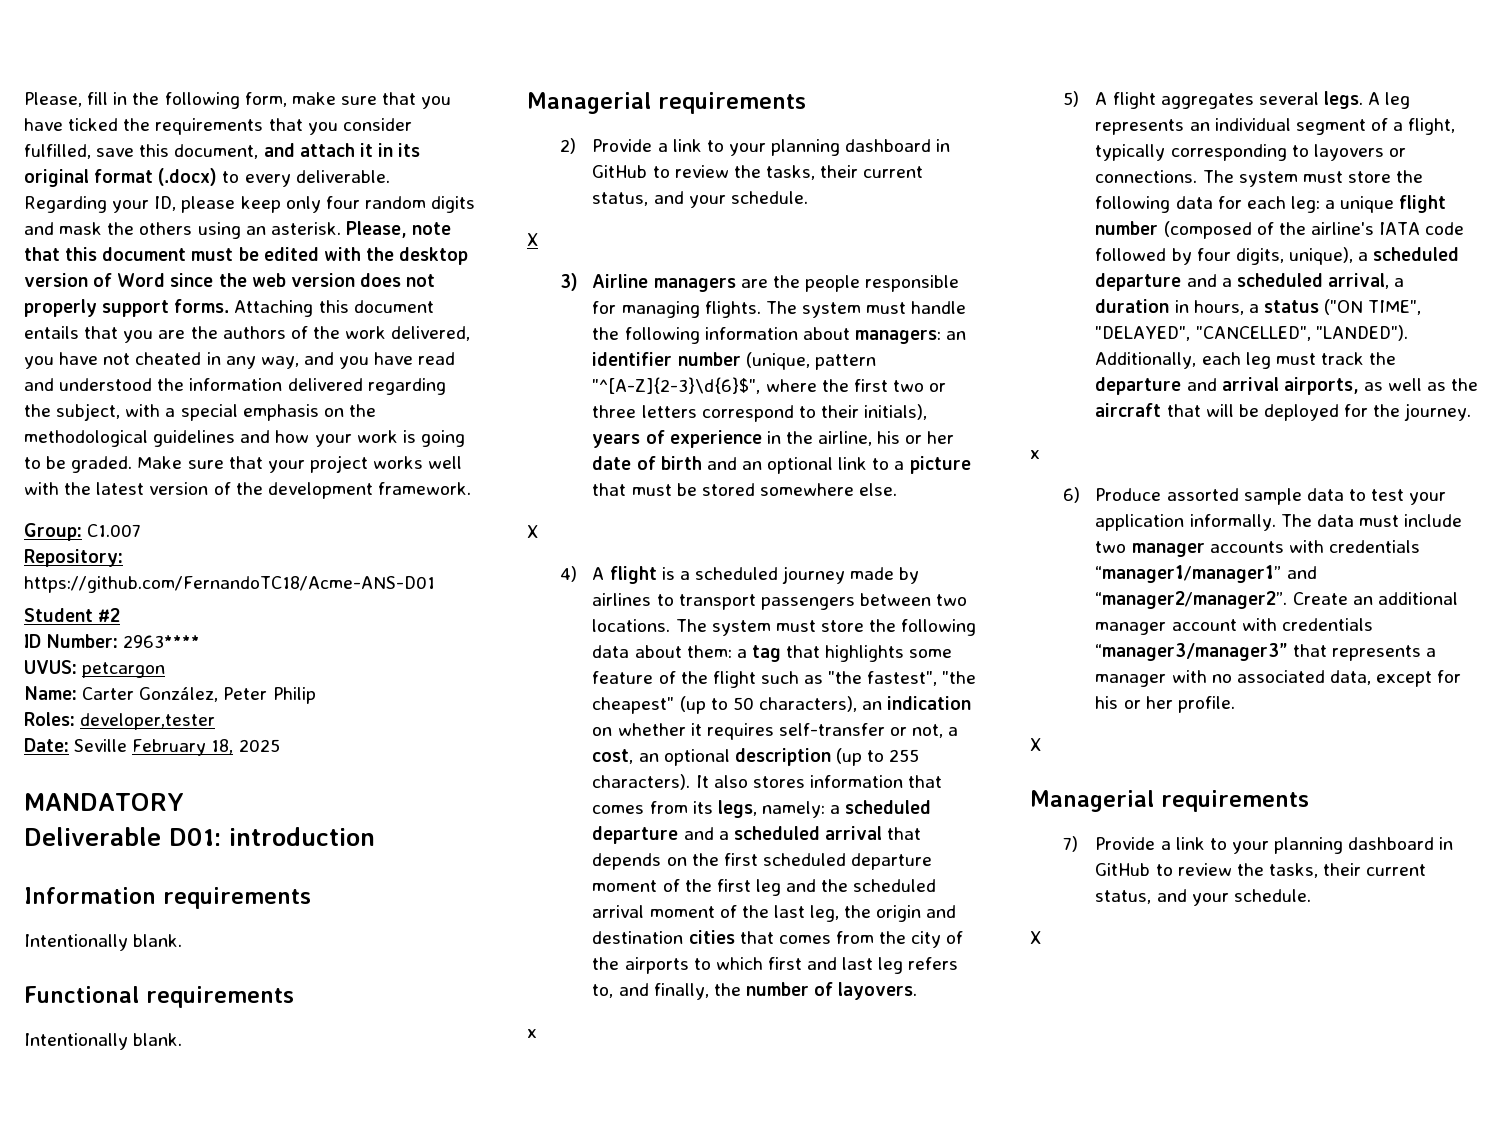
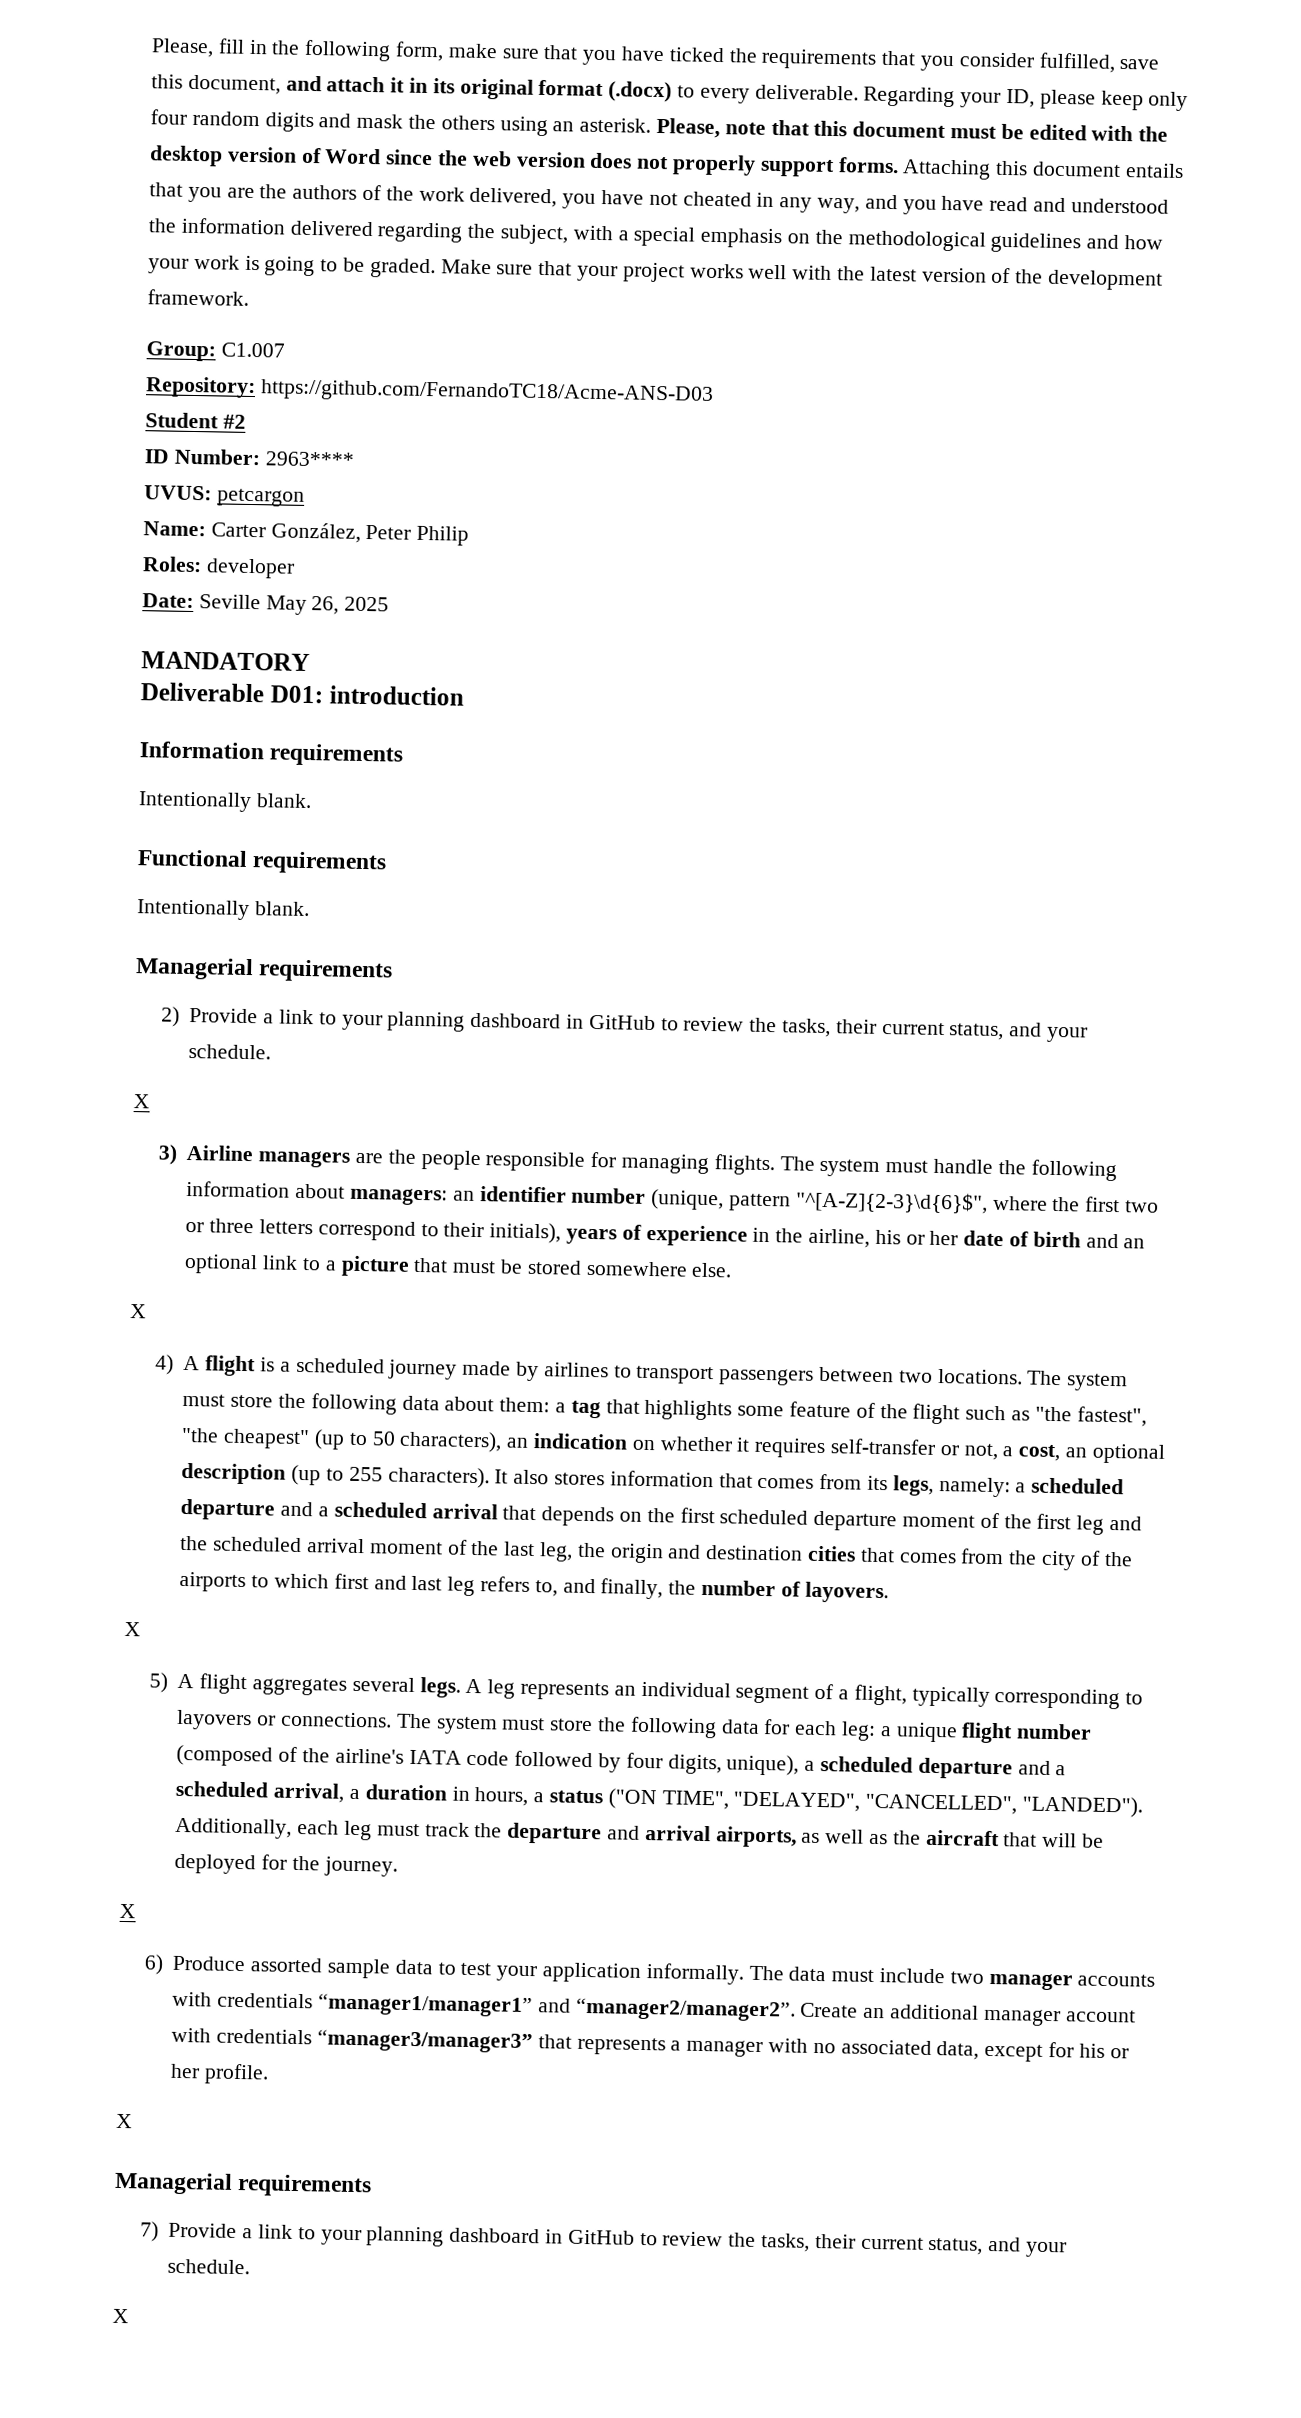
- Repository: https://github.com/FernandoTC18/Acme-ANS-D01
+ Repository: https://github.com/FernandoTC18/Acme-ANS-D03
- Roles: developer,tester
+ Roles: developer
- Date: Seville February 18, 2025
+ Date: Seville May 26, 2025
  a scheduled departure and a scheduled arrival that depends on the first scheduled departure moment of the first leg and the scheduled arrival moment of the last leg, the origin and destination cities that comes from the city of the airports to which first and last leg refers to, and finally, the number of layovers.
- x
+ X
  Additionally, each leg must track the departure and arrival airports, as well as the aircraft that will be deployed for the journey.
- x
+ X

